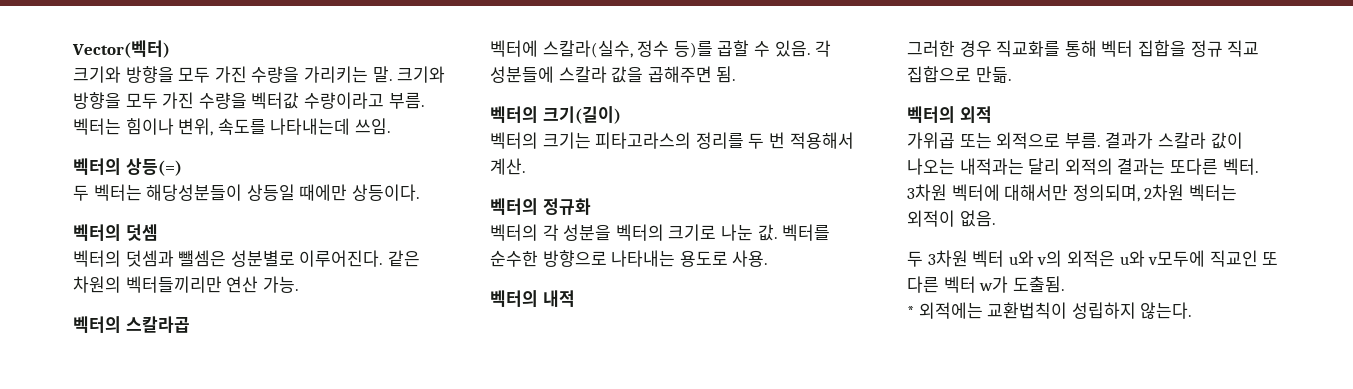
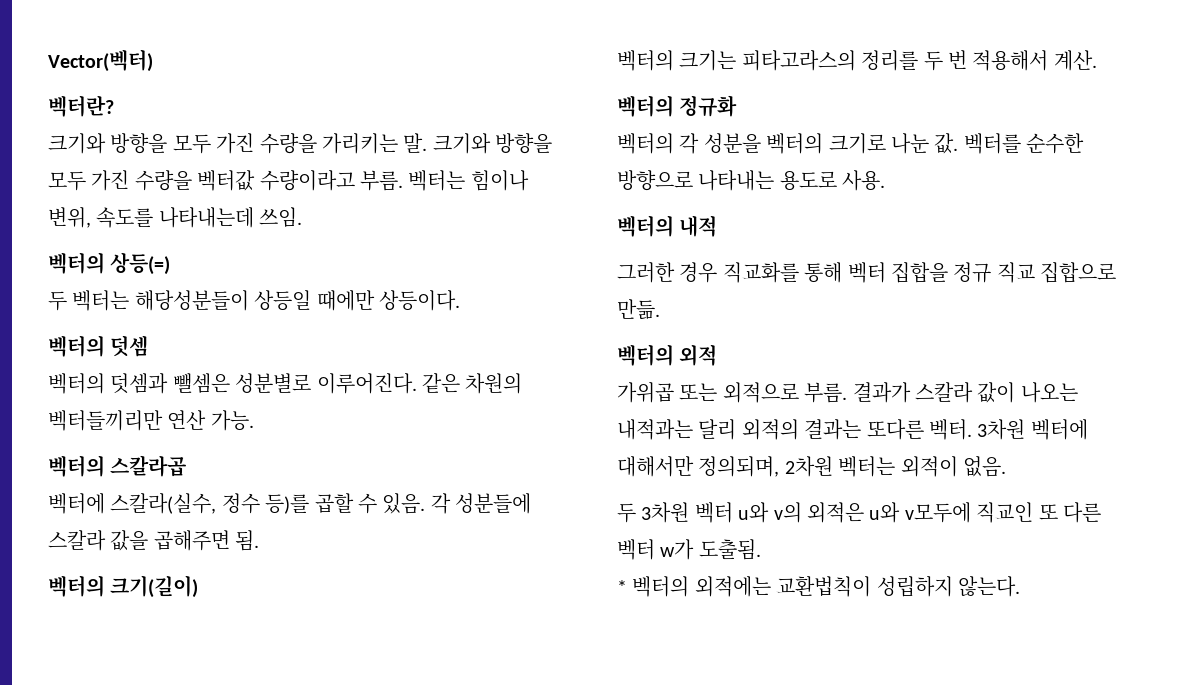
+ 벡터란?
- * 외적에는 교환법칙이 성립하지 않는다.
+ * 벡터의 외적에는 교환법칙이 성립하지 않는다.

